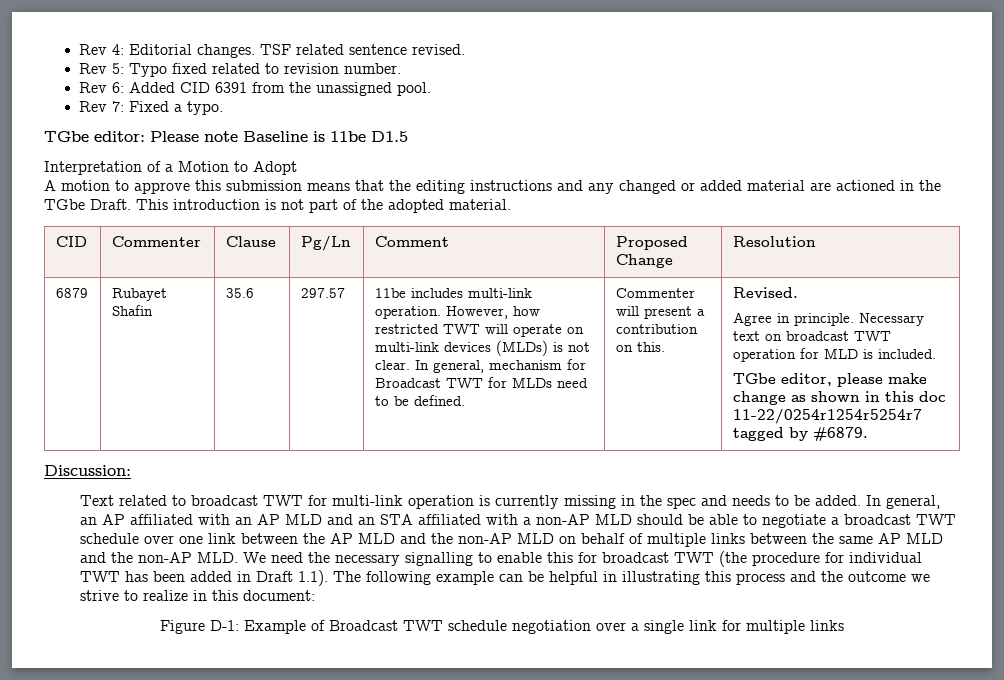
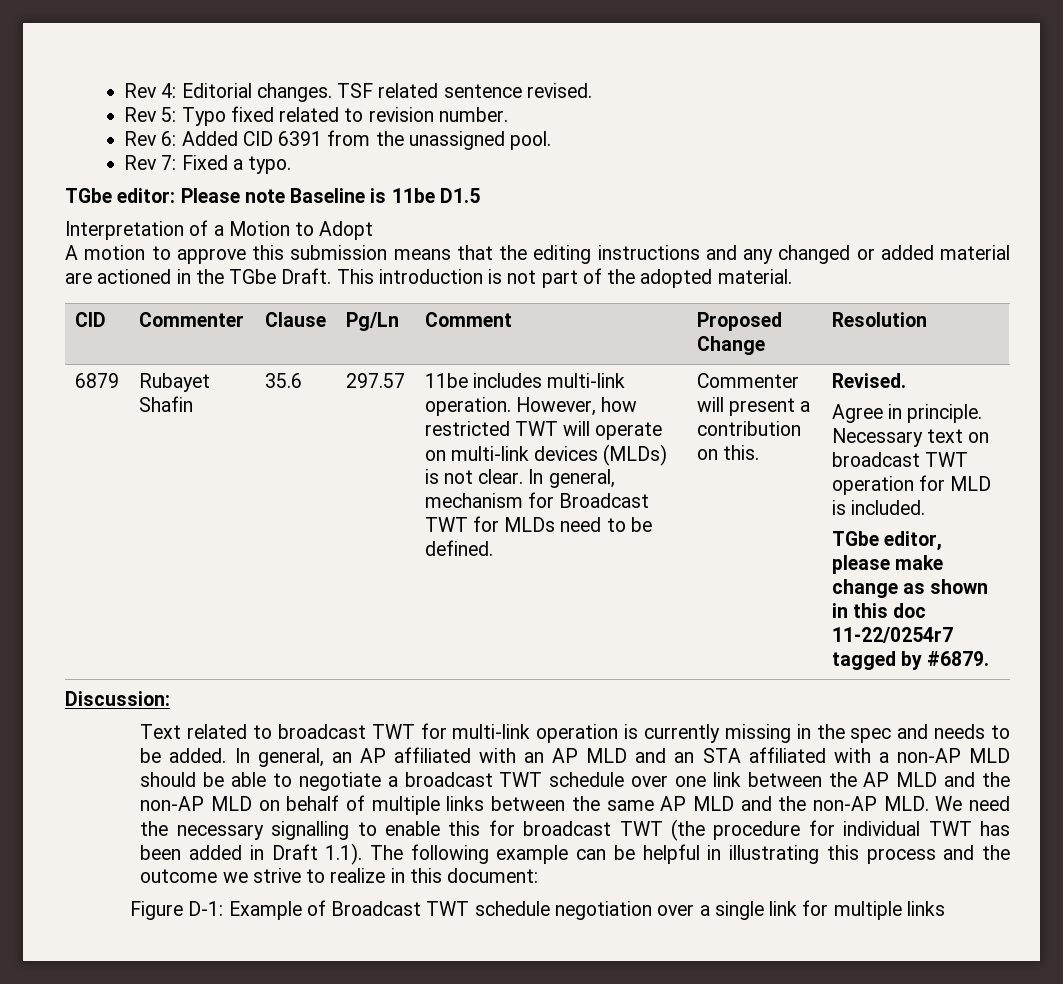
- TGbe editor, please make change as shown in this doc 11-22/0254r1254r5254r7 tagged by #6879.
+ TGbe editor, please make change as shown in this doc 11-22/0254r7 tagged by #6879.

